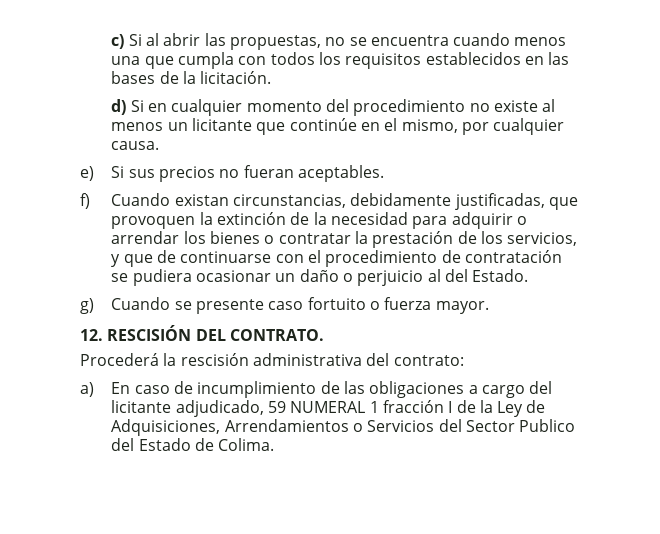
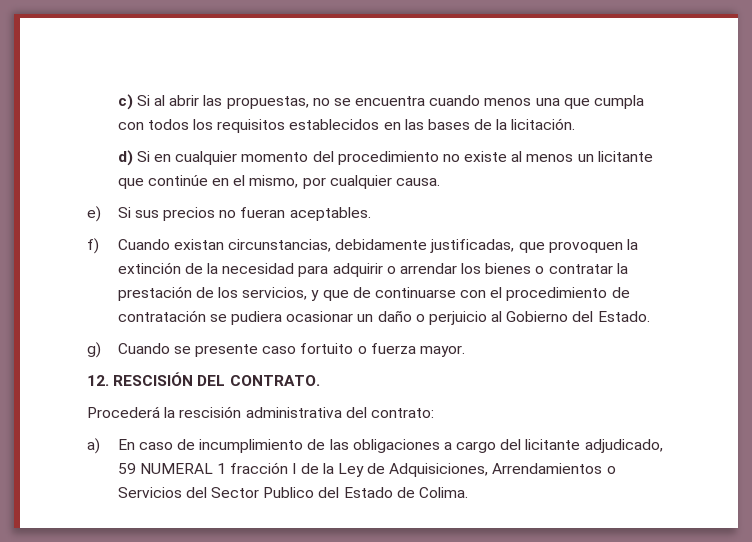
- f) Cuando existan circunstancias, debidamente justificadas, que provoquen la extinción de la necesidad para adquirir o arrendar los bienes o contratar la prestación de los servicios, y que de continuarse con el procedimiento de contratación se pudiera ocasionar un daño o perjuicio al del Estado.
+ f) Cuando existan circunstancias, debidamente justificadas, que provoquen la extinción de la necesidad para adquirir o arrendar los bienes o contratar la prestación de los servicios, y que de continuarse con el procedimiento de contratación se pudiera ocasionar un daño o perjuicio al Gobierno del Estado.

